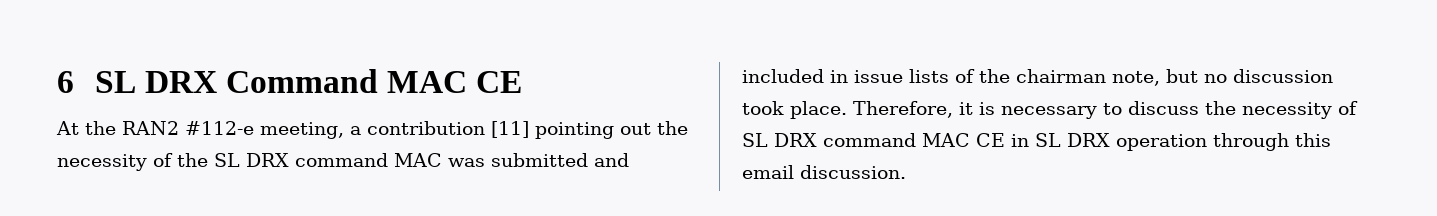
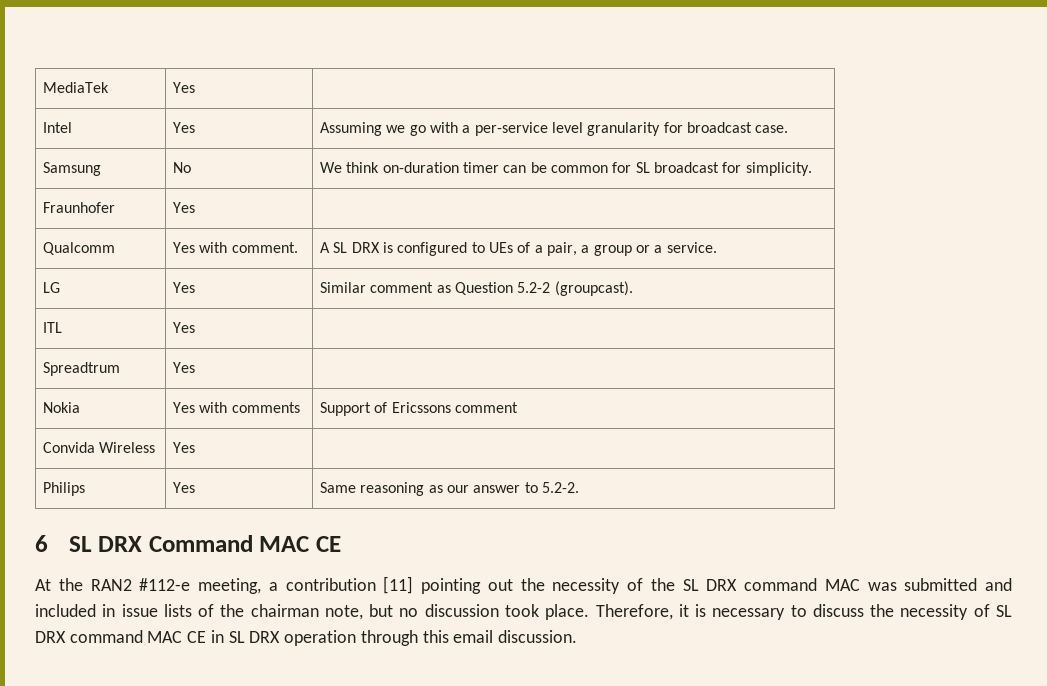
+ MediaTek | Yes |
+ Intel | Yes | Assuming we go with a per-service level granularity for broadcast case.
+ Samsung | No | We think on-duration timer can be common for SL broadcast for simplicity.
+ Fraunhofer | Yes |
+ Qualcomm | Yes with comment. | A SL DRX is configured to UEs of a pair, a group or a service.
+ LG | Yes | Similar comment as Question 5.2-2 (groupcast).
+ ITL | Yes |
+ Spreadtrum | Yes |
+ Nokia | Yes with comments | Support of Ericssons comment
+ Convida Wireless | Yes |
+ Philips | Yes | Same reasoning as our answer to 5.2-2.

